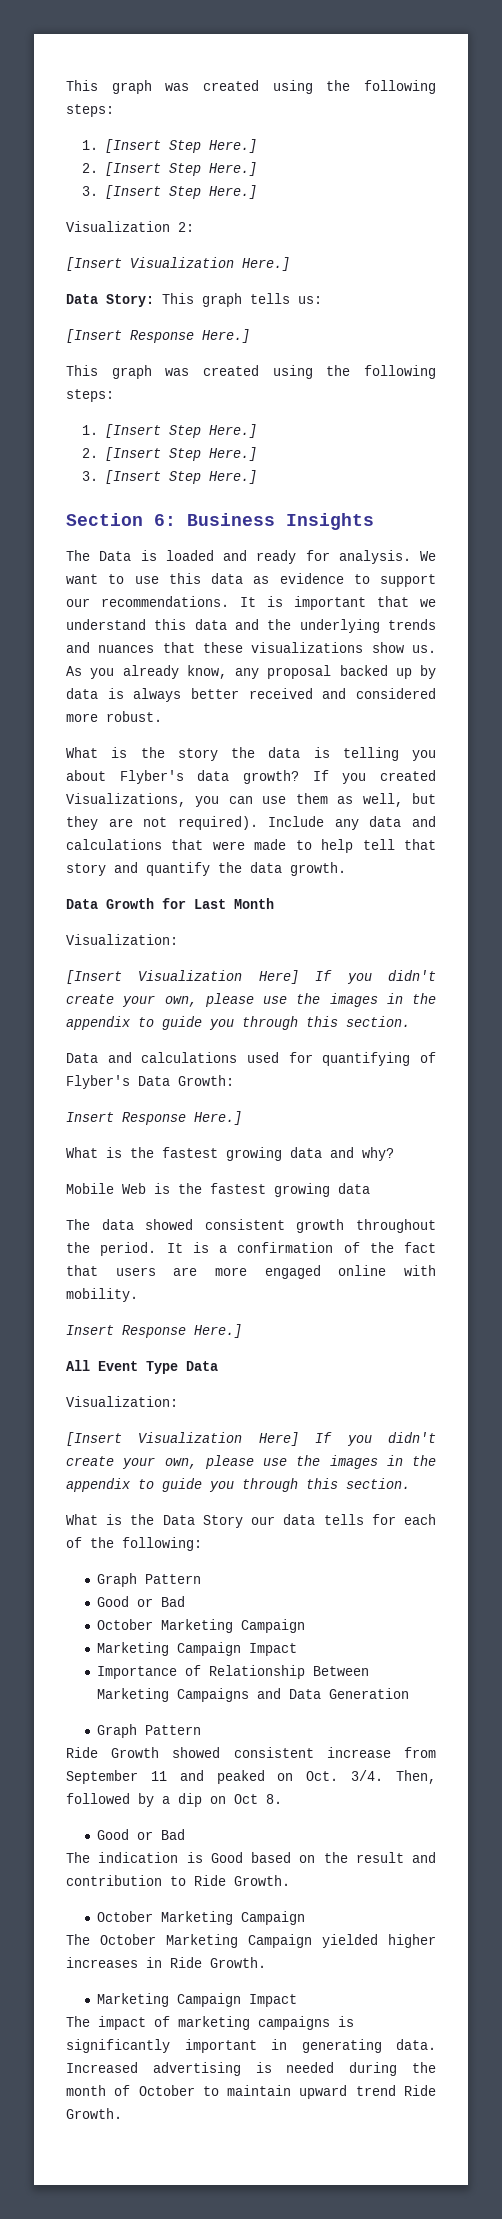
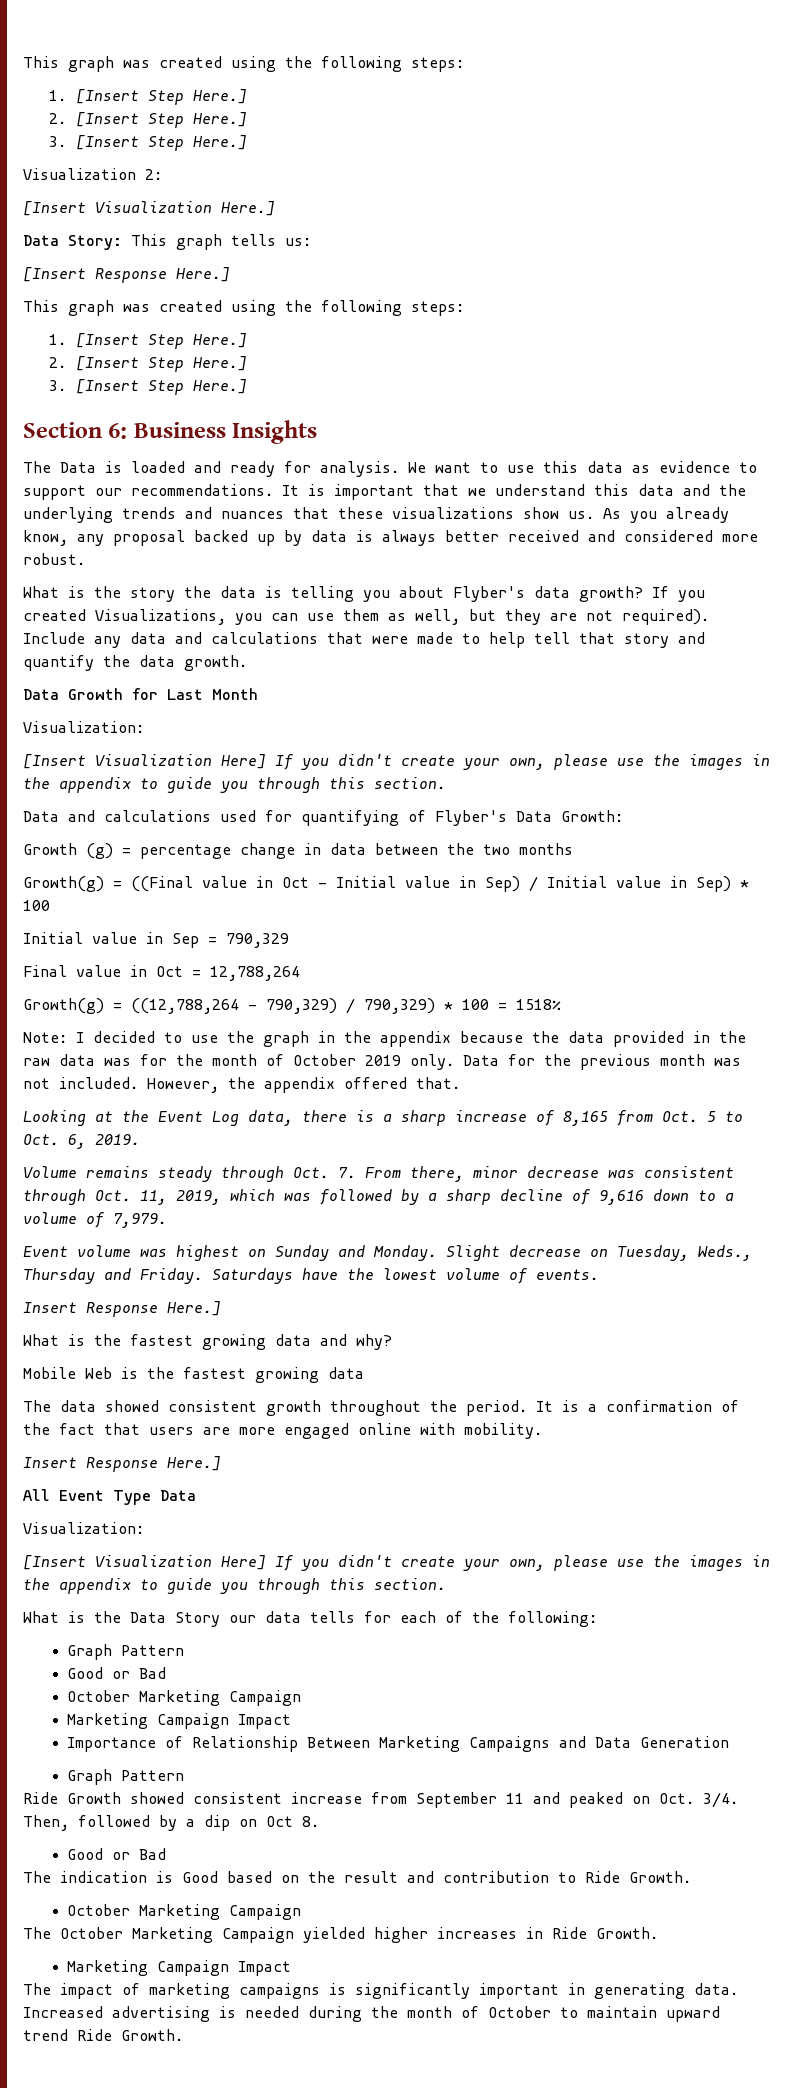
+ Growth (g) = percentage change in data between the two months
+ Growth(g) = ((Final value in Oct - Initial value in Sep) / Initial value in Sep) * 100
+ Initial value in Sep = 790,329
+ Final value in Oct = 12,788,264
+ Growth(g) = ((12,788,264 - 790,329) / 790,329) * 100 = 1518%
+ Note: I decided to use the graph in the appendix because the data provided in the raw data was for the month of October 2019 only. Data for the previous month was not included. However, the appendix offered that.
+ Looking at the Event Log data, there is a sharp increase of 8,165 from Oct. 5 to Oct. 6, 2019.
+ Volume remains steady through Oct. 7. From there, minor decrease was consistent through Oct. 11, 2019, which was followed by a sharp decline of 9,616 down to a volume of 7,979.
+ Event volume was highest on Sunday and Monday. Slight decrease on Tuesday, Weds., Thursday and Friday. Saturdays have the lowest volume of events.

